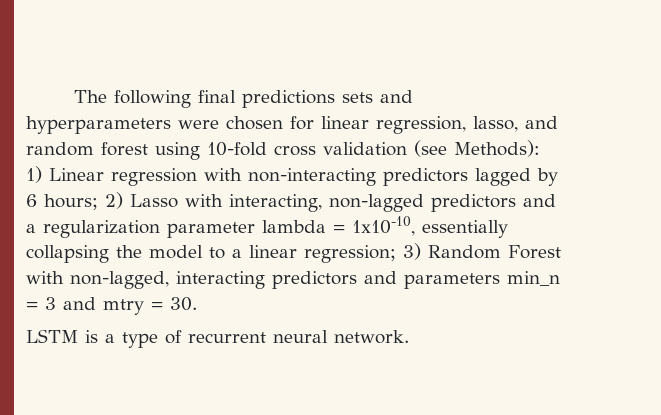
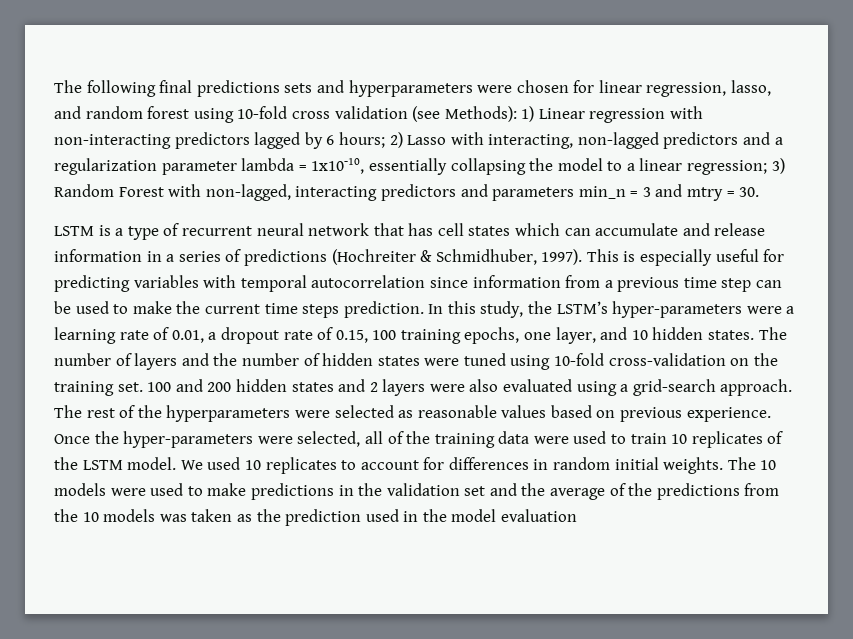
- LSTM is a type of recurrent neural network.
+ LSTM is a type of recurrent neural network that has cell states which can accumulate and release information in a series of predictions (Hochreiter & Schmidhuber, 1997). This is especially useful for predicting variables with temporal autocorrelation since information from a previous time step can be used to make the current time steps prediction. In this study, the LSTM’s hyper-parameters were a learning rate of 0.01, a dropout rate of 0.15, 100 training epochs, one layer, and 10 hidden states. The number of layers and the number of hidden states were tuned using 10-fold cross-validation on the training set. 100 and 200 hidden states and 2 layers were also evaluated using a grid-search approach. The rest of the hyperparameters were selected as reasonable values based on previous experience. Once the hyper-parameters were selected, all of the training data were used to train 10 replicates of the LSTM model. We used 10 replicates to account for differences in random initial weights. The 10 models were used to make predictions in the validation set and the average of the predictions from the 10 models was taken as the prediction used in the model evaluation

